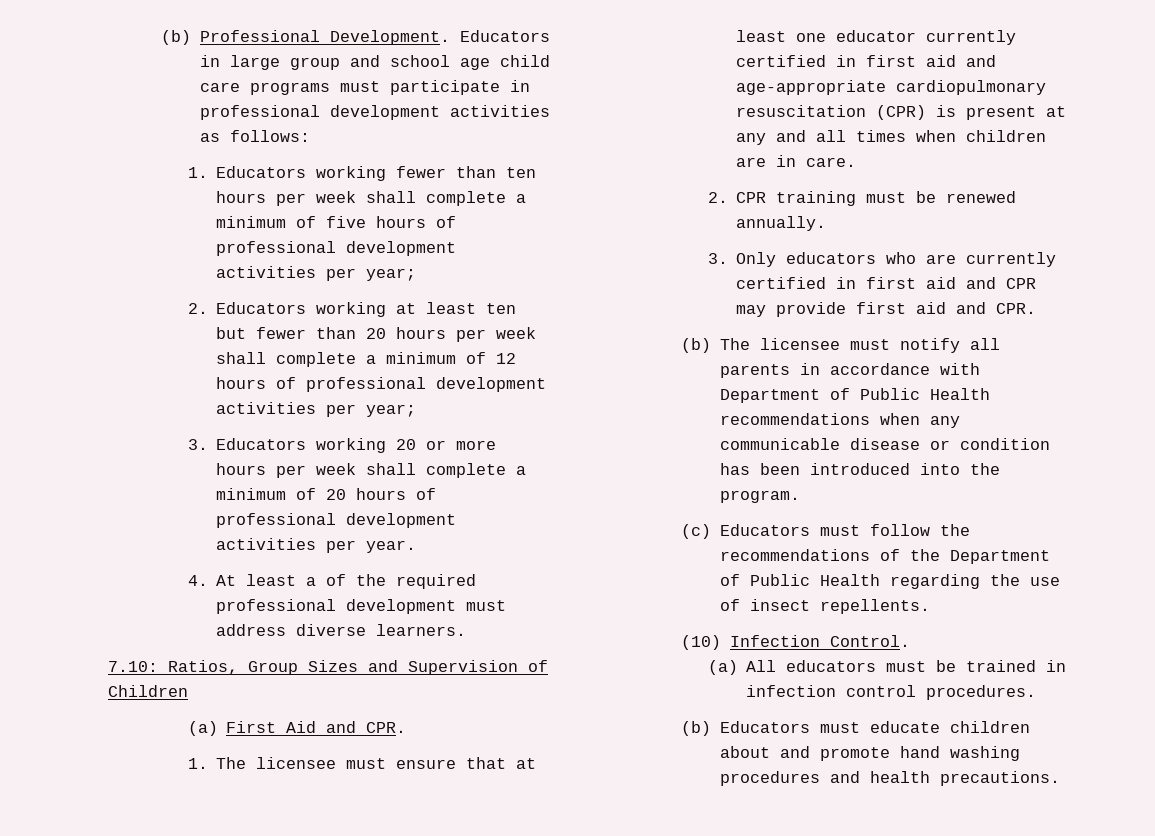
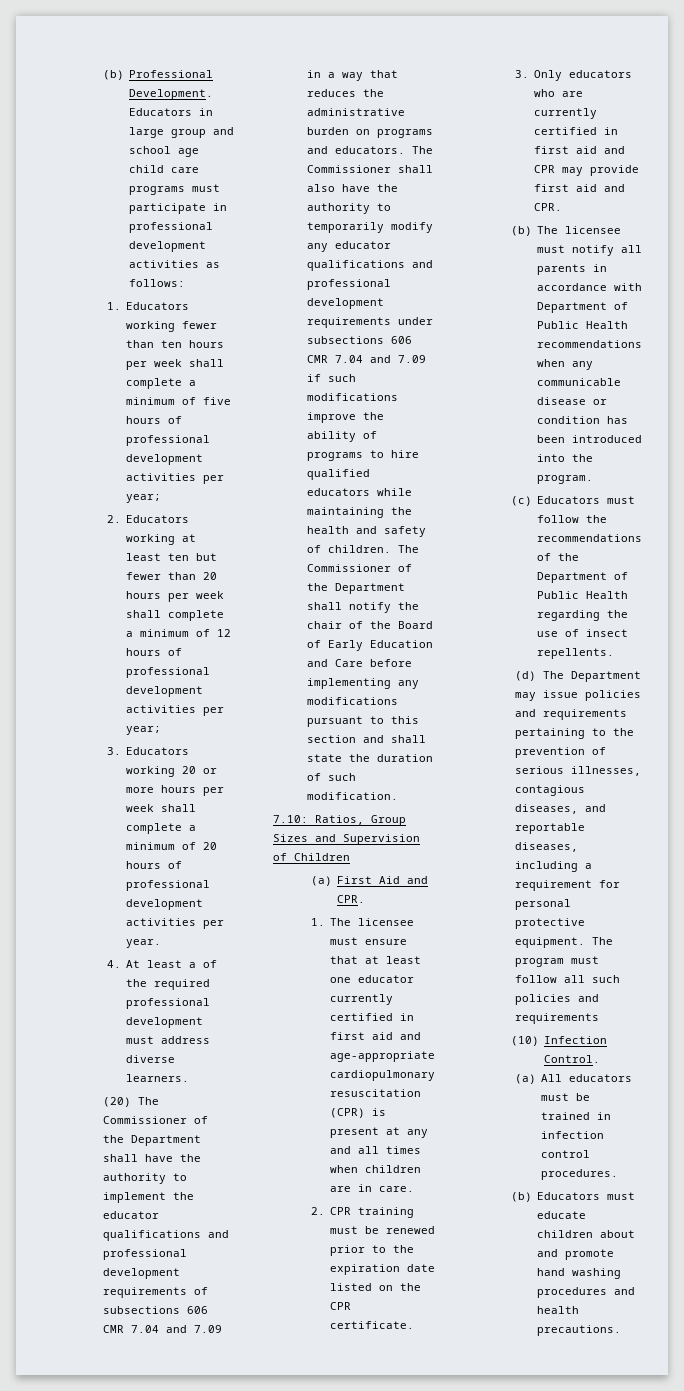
+ (20) The Commissioner of the Department shall have the authority to implement the educator qualifications and professional development requirements of subsections 606 CMR 7.04 and 7.09 in a way that reduces the administrative burden on programs and educators. The Commissioner shall also have the authority to temporarily modify any educator qualifications and professional development requirements under subsections 606 CMR 7.04 and 7.09 if such modifications improve the ability of programs to hire qualified educators while maintaining the health and safety of children. The Commissioner of the Department shall notify the chair of the Board of Early Education and Care before implementing any modifications pursuant to this section and shall state the duration of such modification.
- 2. CPR training must be renewed annually.
+ 2. CPR training must be renewed prior to the expiration date listed on the CPR certificate.
+ (d) The Department may issue policies and requirements pertaining to the prevention of serious illnesses, contagious diseases, and reportable diseases, including a requirement for personal protective equipment. The program must follow all such policies and requirements

